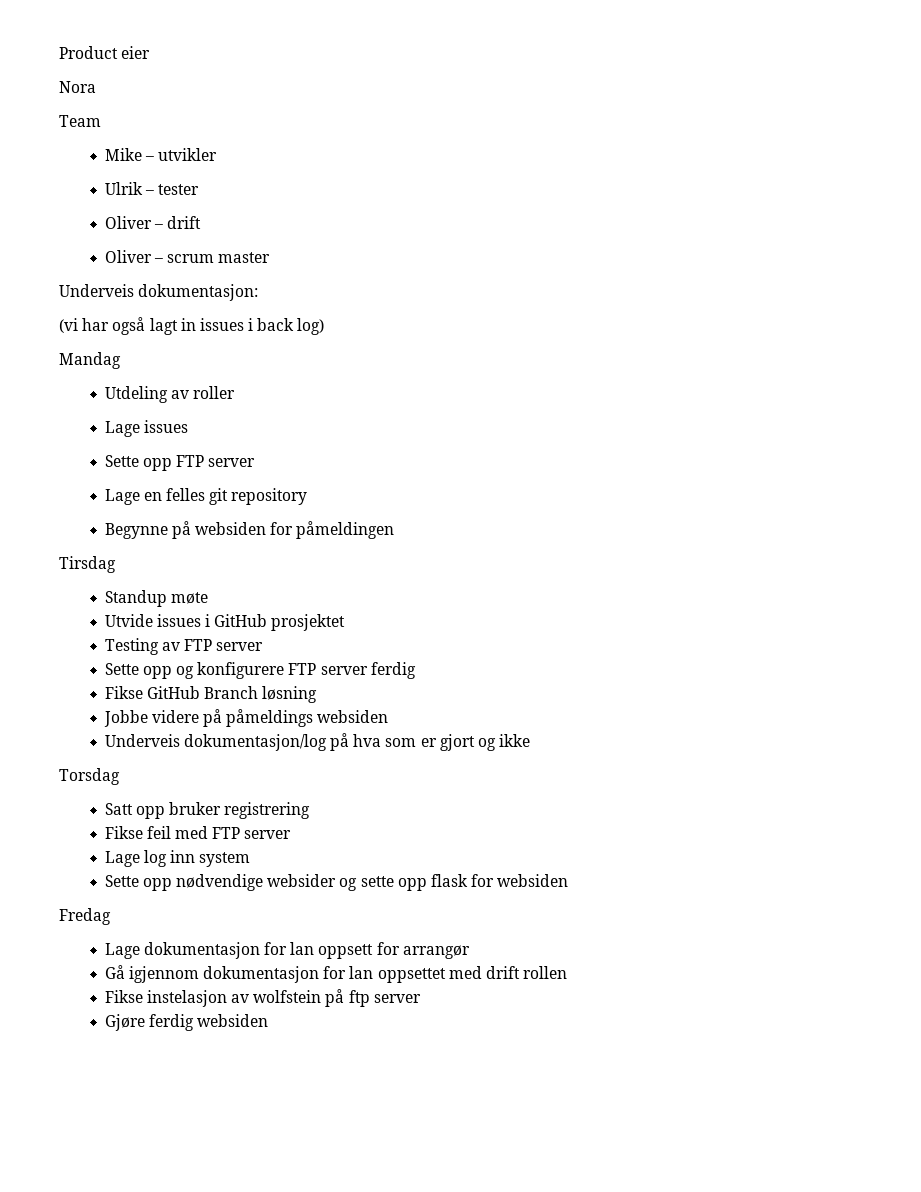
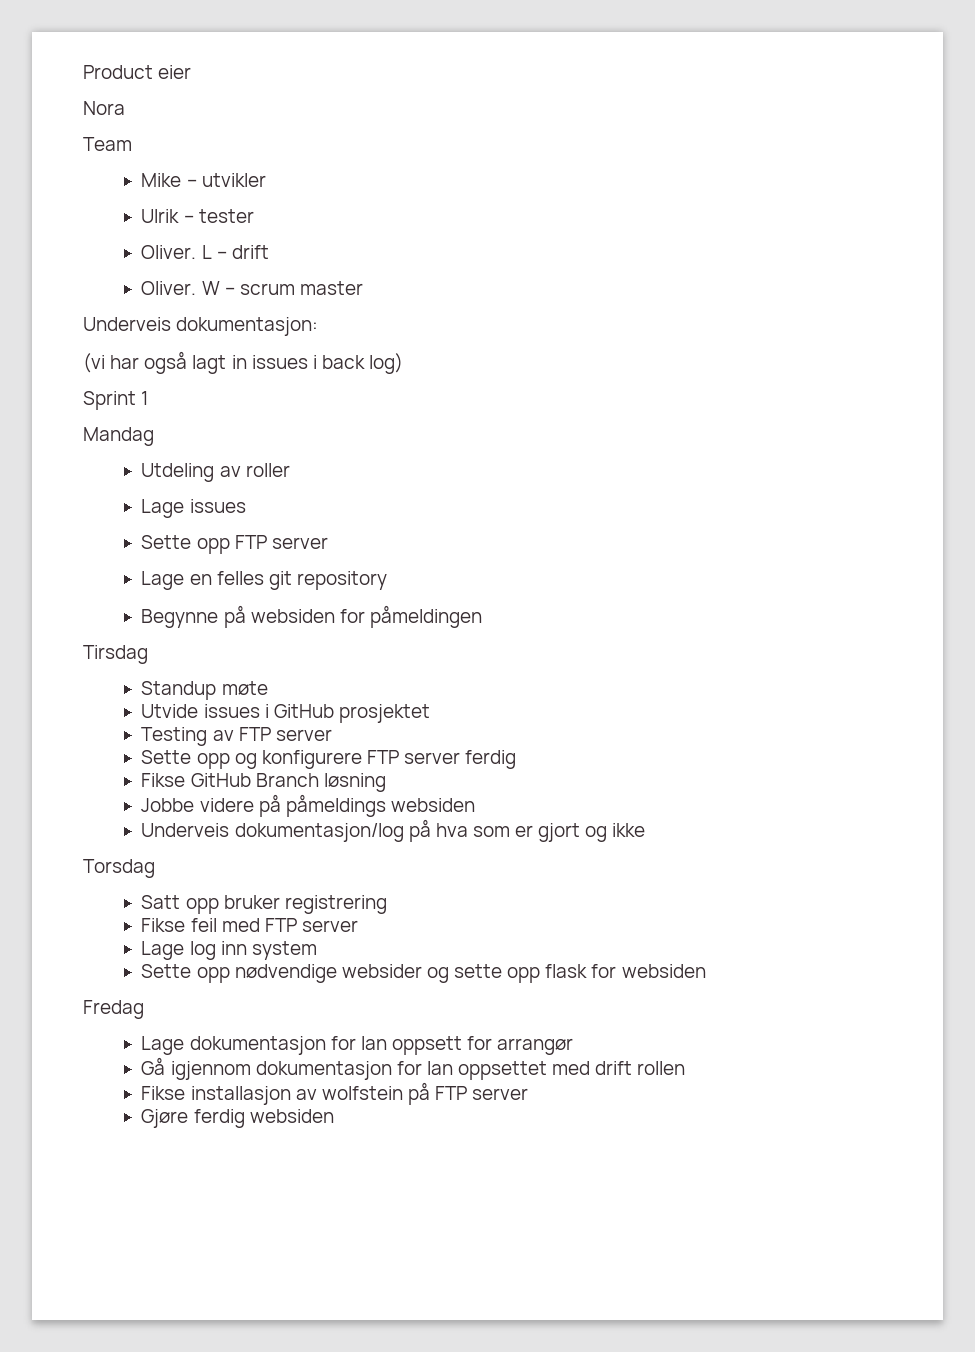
- Oliver – drift
+ Oliver. L – drift
- Oliver – scrum master
+ Oliver. W – scrum master
+ Sprint 1
- Fikse instelasjon av wolfstein på ftp server
+ Fikse installasjon av wolfstein på FTP server

